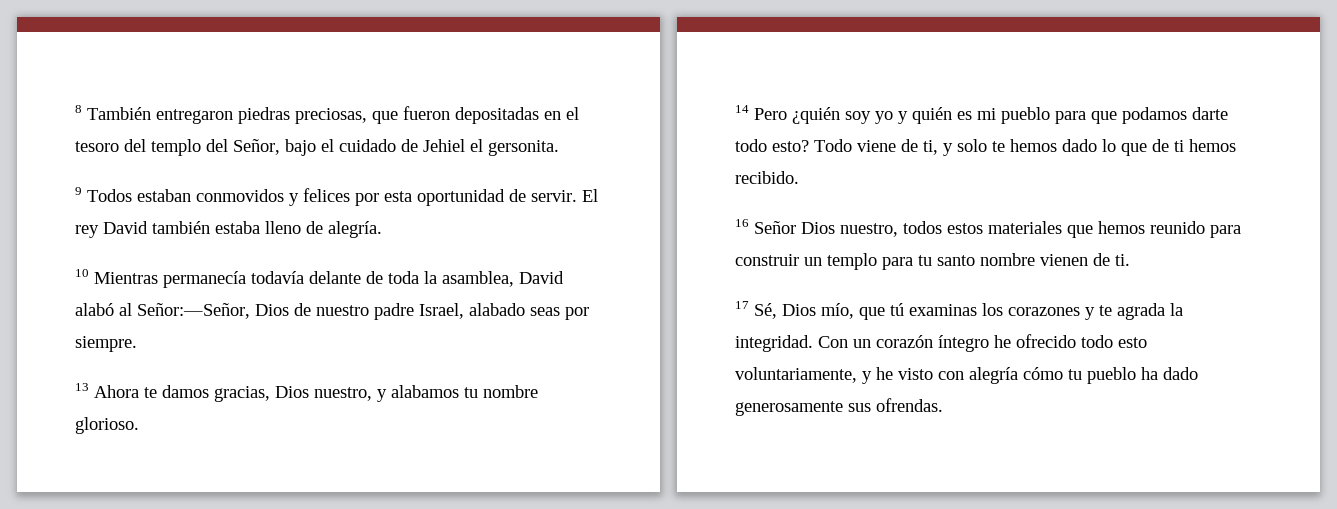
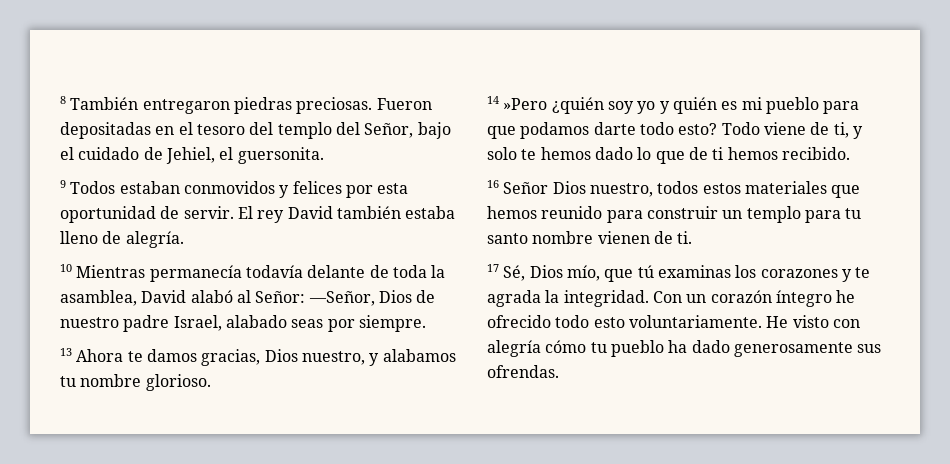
- 8 También entregaron piedras preciosas, que fueron depositadas en el tesoro del templo del Señor, bajo el cuidado de Jehiel el gersonita.
+ 8 También entregaron piedras preciosas. Fueron depositadas en el tesoro del templo del Señor, bajo el cuidado de Jehiel, el guersonita.
- 10 Mientras permanecía todavía delante de toda la asamblea, David alabó al Señor:—Señor, Dios de nuestro padre Israel, alabado seas por siempre.
+ 10 Mientras permanecía todavía delante de toda la asamblea, David alabó al Señor: —Señor, Dios de nuestro padre Israel, alabado seas por siempre.
- 14 Pero ¿quién soy yo y quién es mi pueblo para que podamos darte todo esto?
+ 14 »Pero ¿quién soy yo y quién es mi pueblo para que podamos darte todo esto?
- Con un corazón íntegro he ofrecido todo esto voluntariamente, y he visto con alegría cómo tu pueblo ha dado generosamente sus ofrendas.
+ Con un corazón íntegro he ofrecido todo esto voluntariamente. He visto con alegría cómo tu pueblo ha dado generosamente sus ofrendas.

